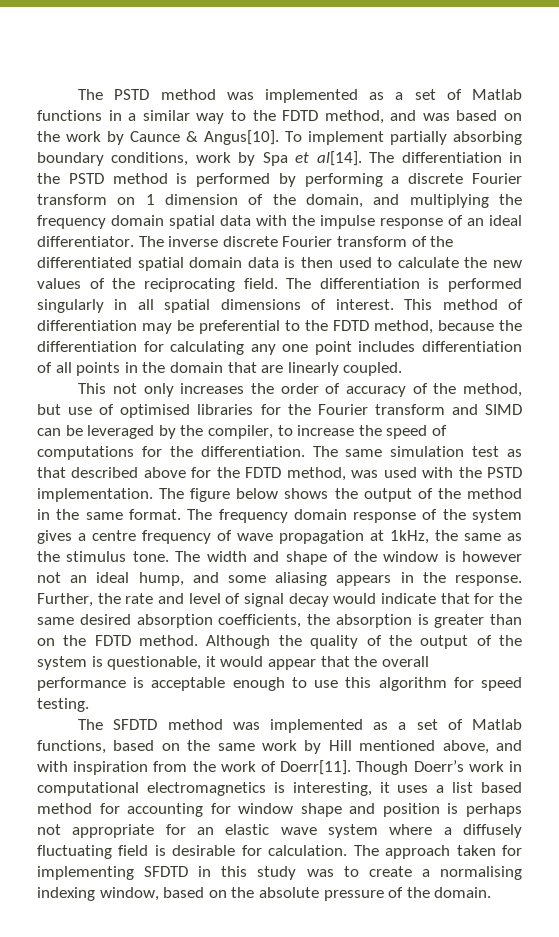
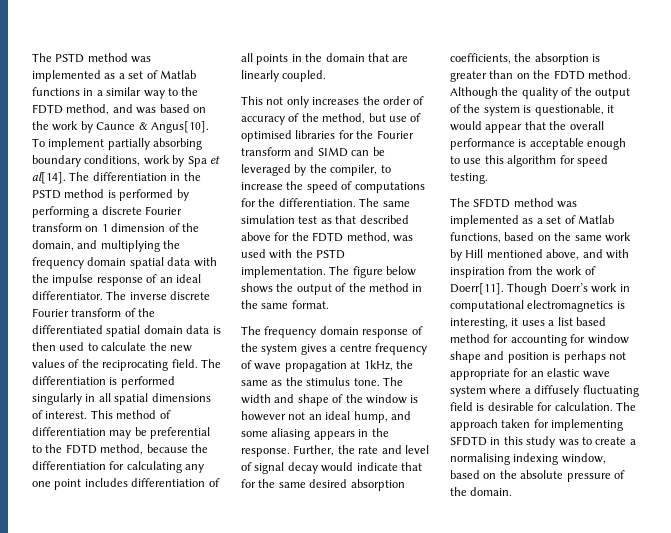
- The figure below shows the output of the method in the same format. The frequency domain response of the system gives a centre frequency of wave propagation at 1kHz, the same as the stimulus tone.
+ The figure below shows the output of the method in the same format.
+ The frequency domain response of the system gives a centre frequency of wave propagation at 1kHz, the same as the stimulus tone.

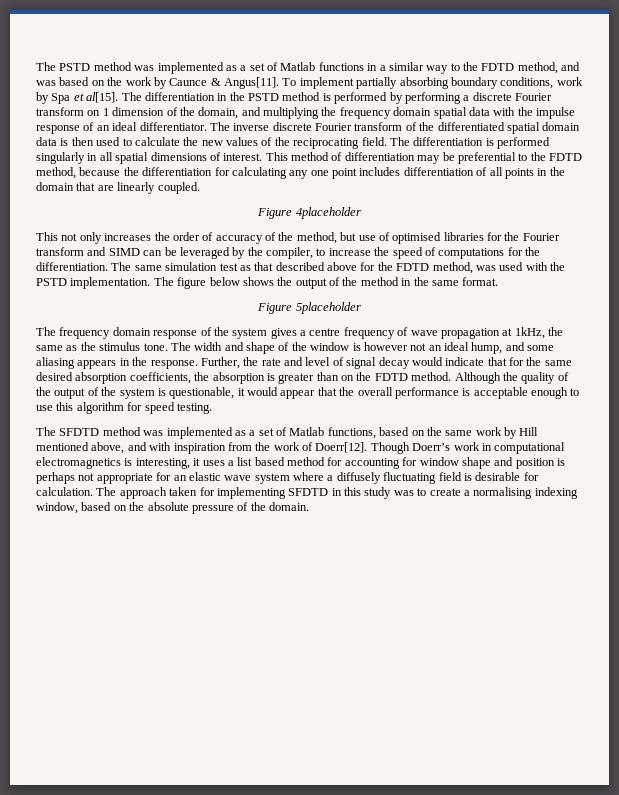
- The PSTD method was implemented as a set of Matlab functions in a similar way to the FDTD method, and was based on the work by Caunce & Angus[10].
+ The PSTD method was implemented as a set of Matlab functions in a similar way to the FDTD method, and was based on the work by Caunce & Angus[11].
- To implement partially absorbing boundary conditions, work by Spa et al[14].
+ To implement partially absorbing boundary conditions, work by Spa et al[15].
+ Figure 4placeholder
+ Figure 5placeholder
- The SFDTD method was implemented as a set of Matlab functions, based on the same work by Hill mentioned above, and with inspiration from the work of Doerr[11].
+ The SFDTD method was implemented as a set of Matlab functions, based on the same work by Hill mentioned above, and with inspiration from the work of Doerr[12].

